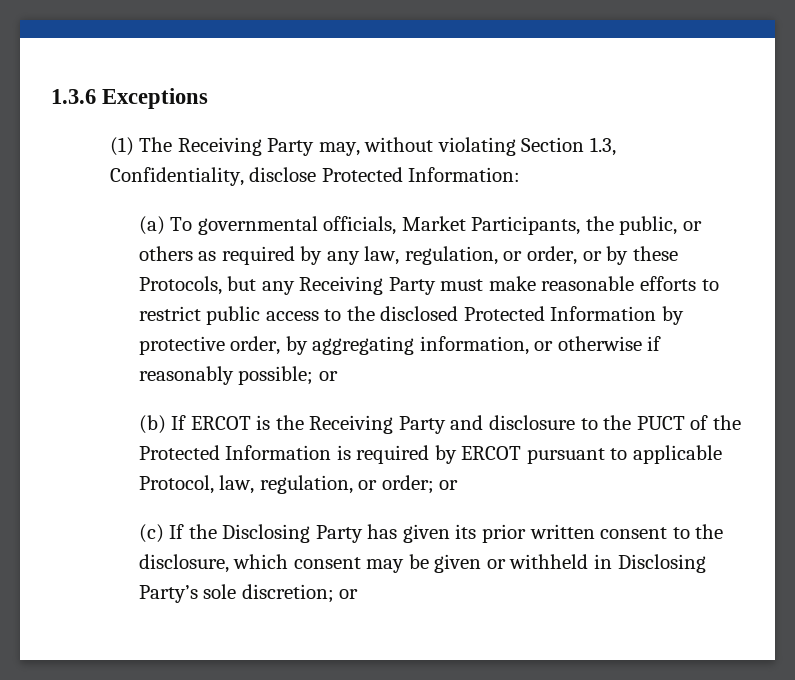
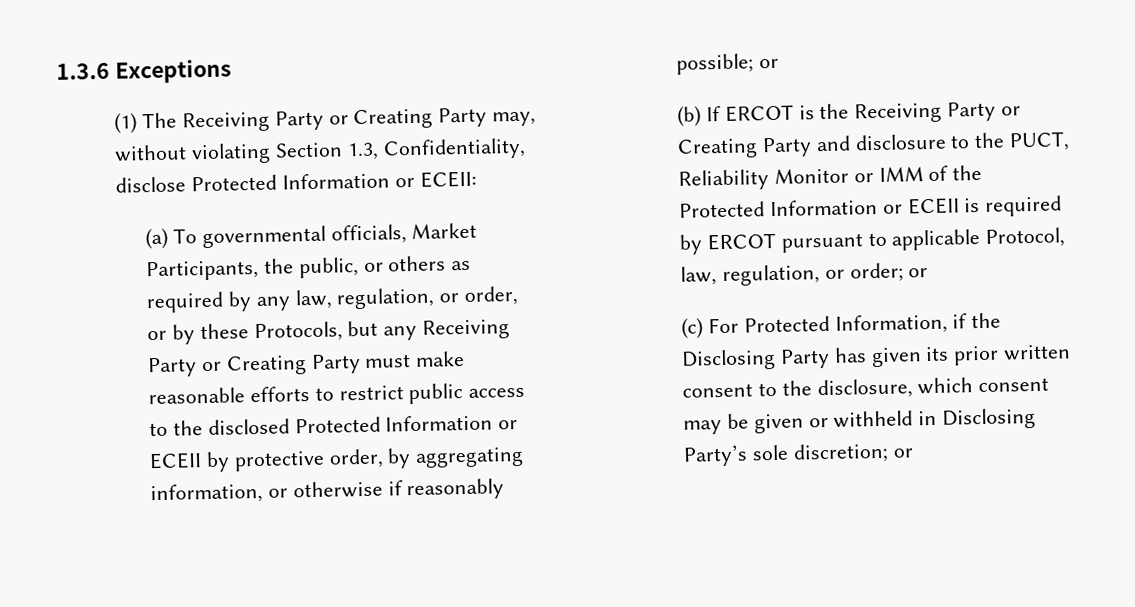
- (1) The Receiving Party may, without violating Section 1.3, Confidentiality, disclose Protected Information:
+ (1) The Receiving Party or Creating Party may, without violating Section 1.3, Confidentiality, disclose Protected Information or ECEII:
- (a) To governmental officials, Market Participants, the public, or others as required by any law, regulation, or order, or by these Protocols, but any Receiving Party must make reasonable efforts to restrict public access to the disclosed Protected Information by protective order, by aggregating information, or otherwise if reasonably possible; or
+ (a) To governmental officials, Market Participants, the public, or others as required by any law, regulation, or order, or by these Protocols, but any Receiving Party or Creating Party must make reasonable efforts to restrict public access to the disclosed Protected Information or ECEII by protective order, by aggregating information, or otherwise if reasonably possible; or
- (b) If ERCOT is the Receiving Party and disclosure to the PUCT of the Protected Information is required by ERCOT pursuant to applicable Protocol, law, regulation, or order; or
+ (b) If ERCOT is the Receiving Party or Creating Party and disclosure to the PUCT, Reliability Monitor or IMM of the Protected Information or ECEII is required by ERCOT pursuant to applicable Protocol, law, regulation, or order; or
- (c) If the Disclosing Party has given its prior written consent to the disclosure, which consent may be given or withheld in Disclosing Party’s sole discretion; or
+ (c) For Protected Information, if the Disclosing Party has given its prior written consent to the disclosure, which consent may be given or withheld in Disclosing Party’s sole discretion; or

